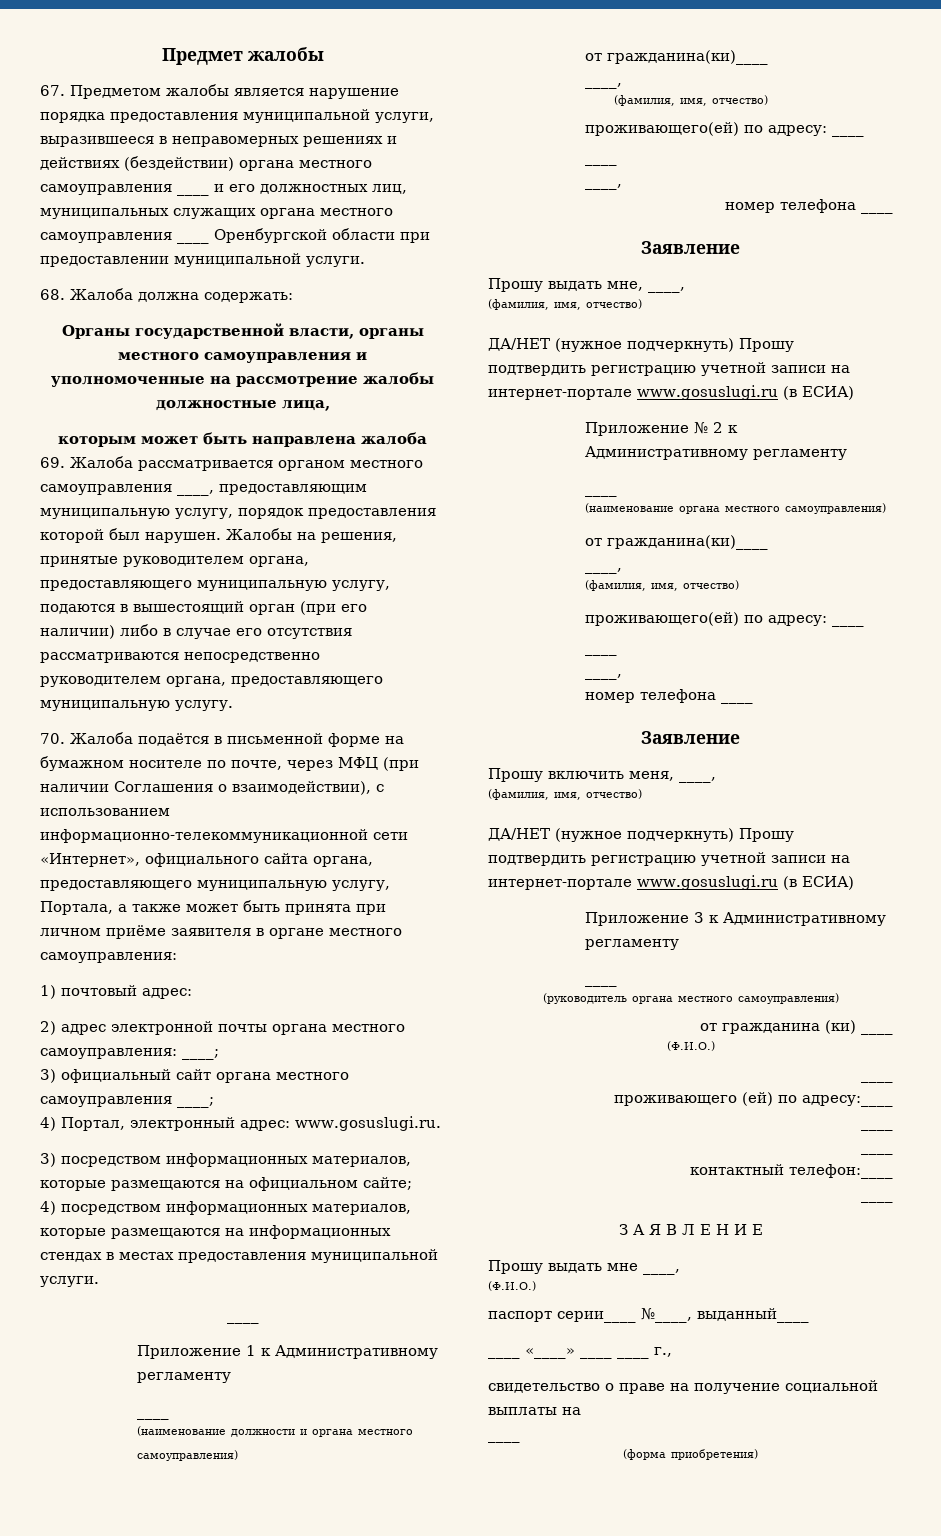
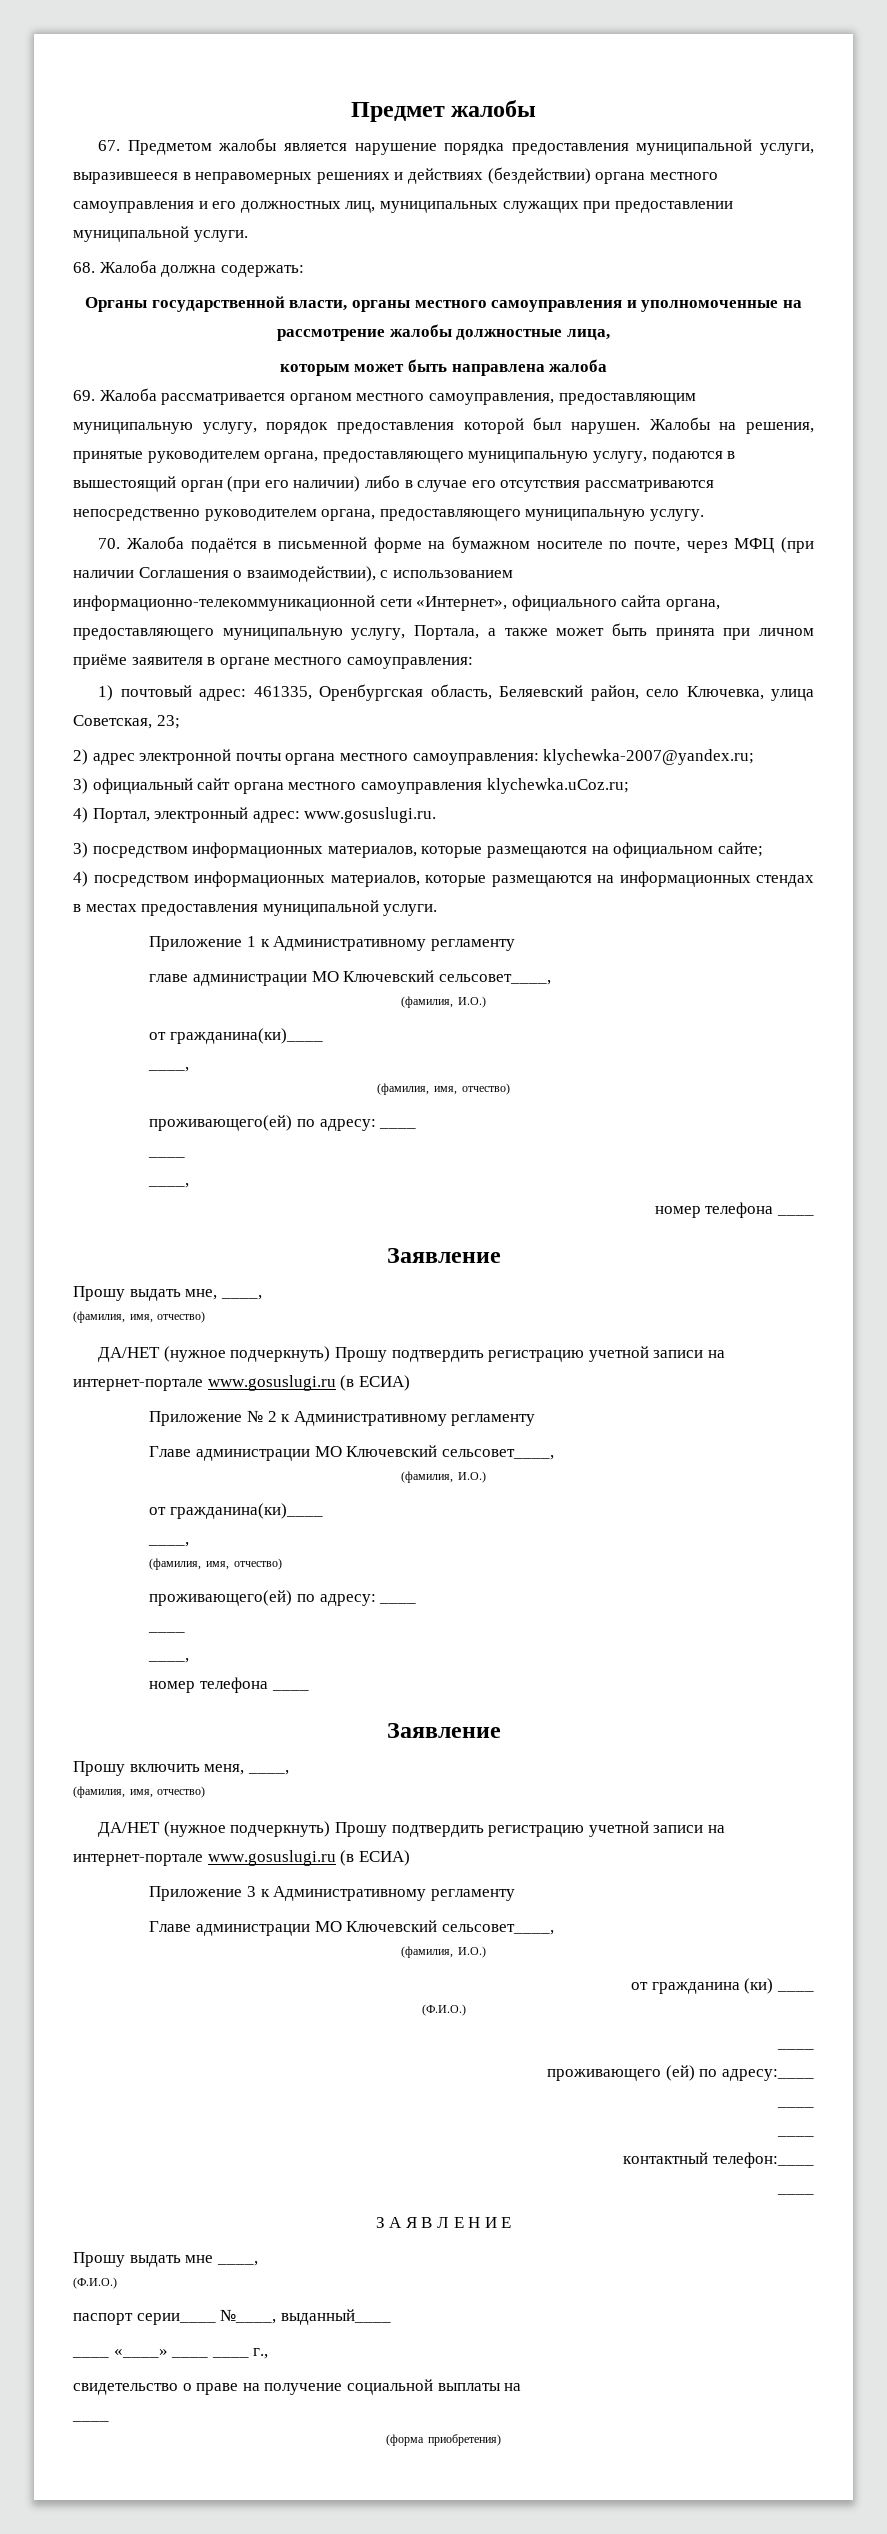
- 67. Предметом жалобы является нарушение порядка предоставления муниципальной услуги, выразившееся в неправомерных решениях и действиях (бездействии) органа местного самоуправления ____ и его должностных лиц, муниципальных служащих органа местного самоуправления ____ Оренбургской области при предоставлении муниципальной услуги.
+ 67. Предметом жалобы является нарушение порядка предоставления муниципальной услуги, выразившееся в неправомерных решениях и действиях (бездействии) органа местного самоуправления и его должностных лиц, муниципальных служащих при предоставлении муниципальной услуги.
- 69. Жалоба рассматривается органом местного самоуправления ____, предоставляющим муниципальную услугу, порядок предоставления которой был нарушен.
+ 69. Жалоба рассматривается органом местного самоуправления, предоставляющим муниципальную услугу, порядок предоставления которой был нарушен.
- 1) почтовый адрес:
+ 1) почтовый адрес: 461335, Оренбургская область, Беляевский район, село Ключевка, улица Советская, 23;
- 2) адрес электронной почты органа местного самоуправления: ____;
+ 2) адрес электронной почты органа местного самоуправления: klychewka-2007@yandex.ru;
- 3) официальный сайт органа местного самоуправления ____;
+ 3) официальный сайт органа местного самоуправления klychewka.uCoz.ru;
  4) посредством информационных материалов, которые размещаются на информационных стендах в местах предоставления муниципальной услуги.
- ____
  Приложение 1 к Административному регламенту
- ____
- (наименование должности и органа местного самоуправления)
+ главе администрации МО Ключевский сельсовет____,
+ (фамилия, И.О.)
  Приложение № 2 к Административному регламенту
- ____
- (наименование органа местного самоуправления)
+ Главе администрации МО Ключевский сельсовет____,
+ (фамилия, И.О.)
  Приложение 3 к Административному регламенту
- ____
- (руководитель органа местного самоуправления)
+ Главе администрации МО Ключевский сельсовет____,
+ (фамилия, И.О.)

